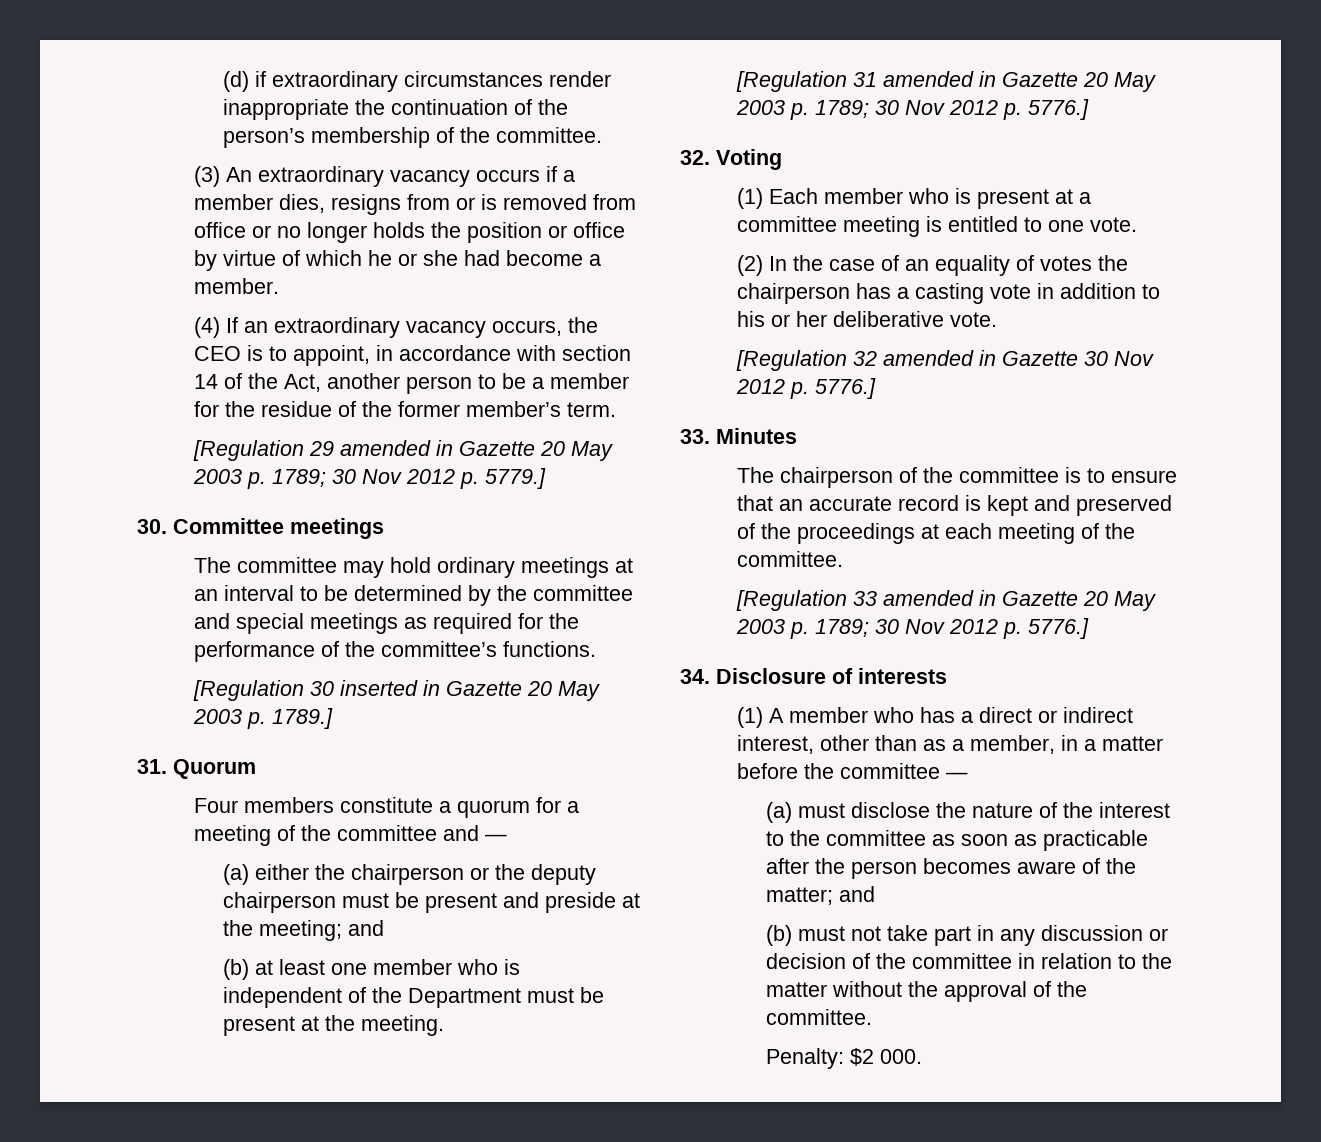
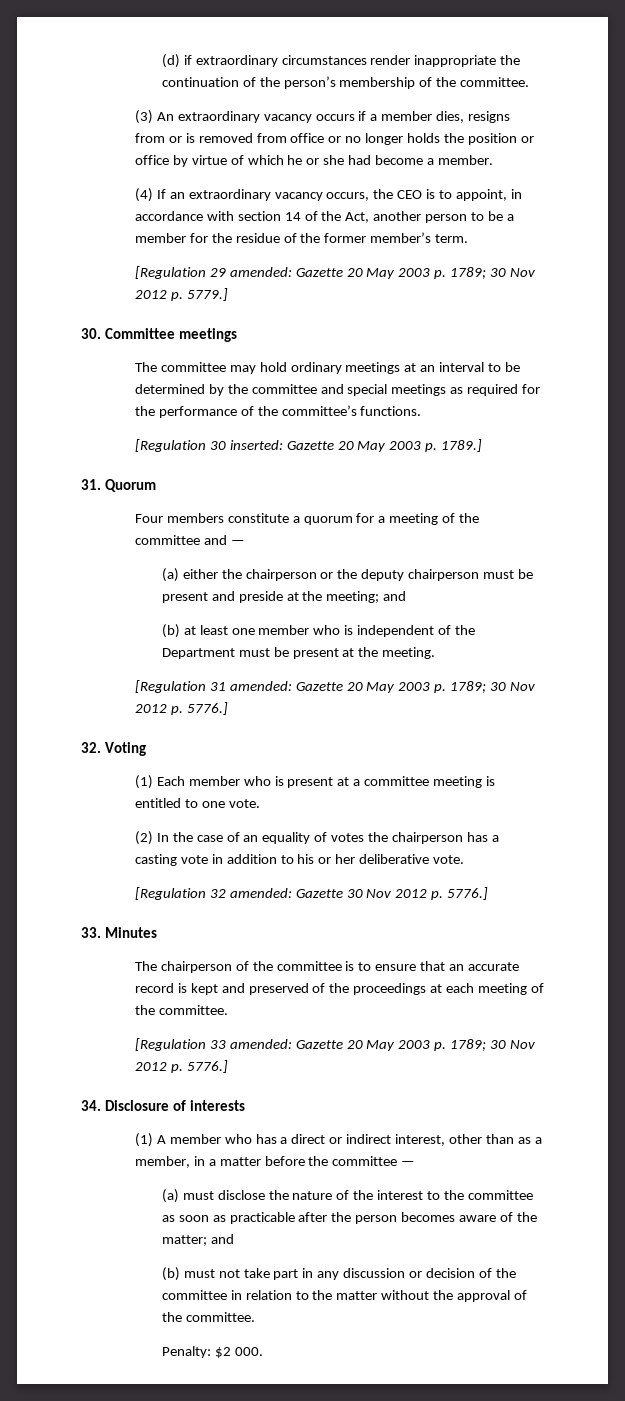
- [Regulation 29 amended in Gazette 20 May 2003 p. 1789; 30 Nov 2012 p. 5779.]
+ [Regulation 29 amended: Gazette 20 May 2003 p. 1789; 30 Nov 2012 p. 5779.]
- [Regulation 30 inserted in Gazette 20 May 2003 p. 1789.]
+ [Regulation 30 inserted: Gazette 20 May 2003 p. 1789.]
- [Regulation 31 amended in Gazette 20 May 2003 p. 1789; 30 Nov 2012 p. 5776.]
+ [Regulation 31 amended: Gazette 20 May 2003 p. 1789; 30 Nov 2012 p. 5776.]
- [Regulation 32 amended in Gazette 30 Nov 2012 p. 5776.]
+ [Regulation 32 amended: Gazette 30 Nov 2012 p. 5776.]
- [Regulation 33 amended in Gazette 20 May 2003 p. 1789; 30 Nov 2012 p. 5776.]
+ [Regulation 33 amended: Gazette 20 May 2003 p. 1789; 30 Nov 2012 p. 5776.]

